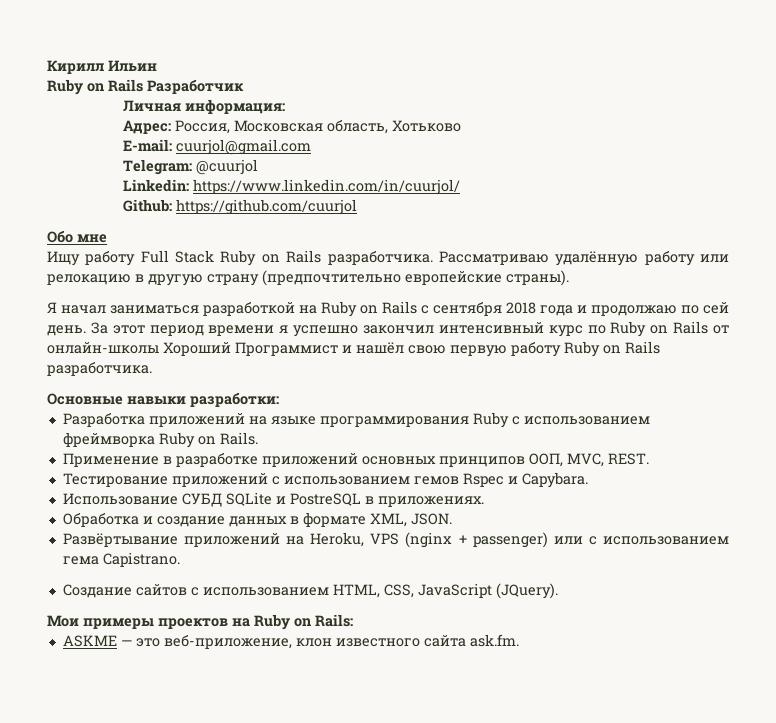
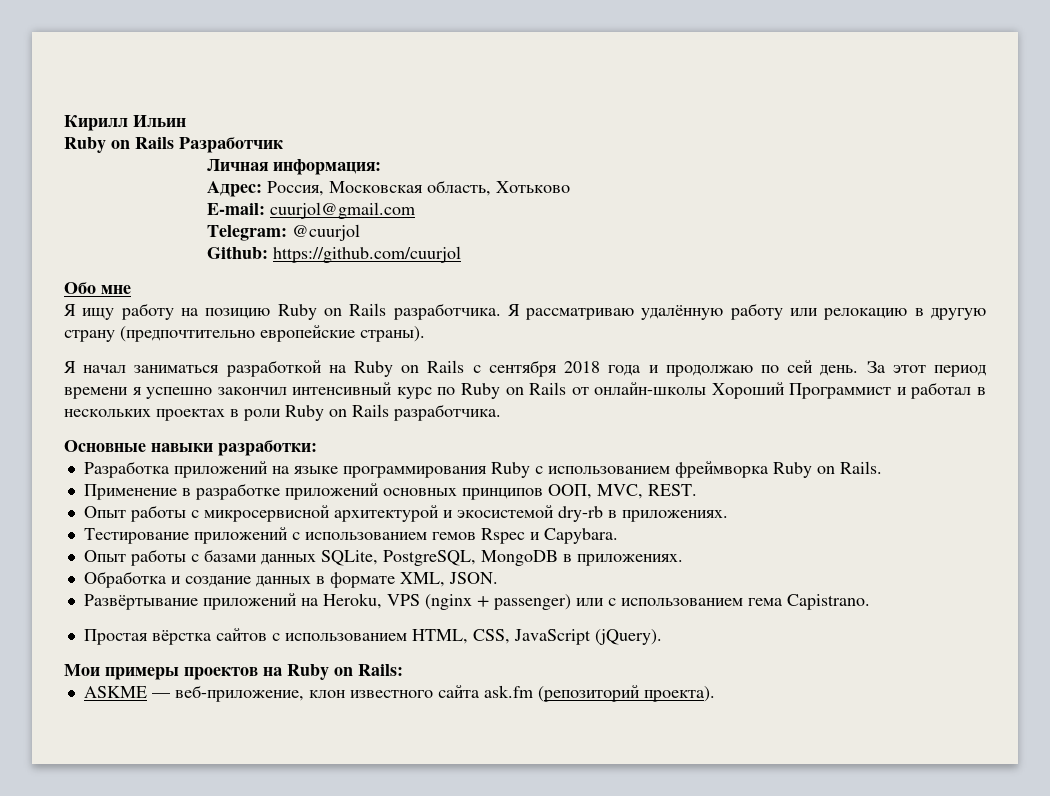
- Linkedin: https://www.linkedin.com/in/cuurjol/
- Ищу работу Full Stack Ruby on Rails разработчика. Рассматриваю удалённую работу или релокацию в другую страну (предпочтительно европейские страны).
+ Я ищу работу на позицию Ruby on Rails разработчика. Я рассматриваю удалённую работу или релокацию в другую страну (предпочтительно европейские страны).
- За этот период времени я успешно закончил интенсивный курс по Ruby on Rails от онлайн-школы Хороший Программист и нашёл свою первую работу Ruby on Rails разработчика.
+ За этот период времени я успешно закончил интенсивный курс по Ruby on Rails от онлайн-школы Хороший Программист и работал в нескольких проектах в роли Ruby on Rails разработчика.
+ Опыт работы с микросервисной архитектурой и экосистемой dry-rb в приложениях.
- Использование СУБД SQLite и PostreSQL в приложениях.
+ Опыт работы с базами данных SQLite, PostgreSQL, MongoDB в приложениях.
- Создание сайтов с использованием HTML, CSS, JavaScript (JQuery).
+ Простая вёрстка сайтов с использованием HTML, CSS, JavaScript (jQuery).
- ASKME — это веб-приложение, клон известного сайта ask.fm.
+ ASKME — веб-приложение, клон известного сайта ask.fm (репозиторий проекта).

